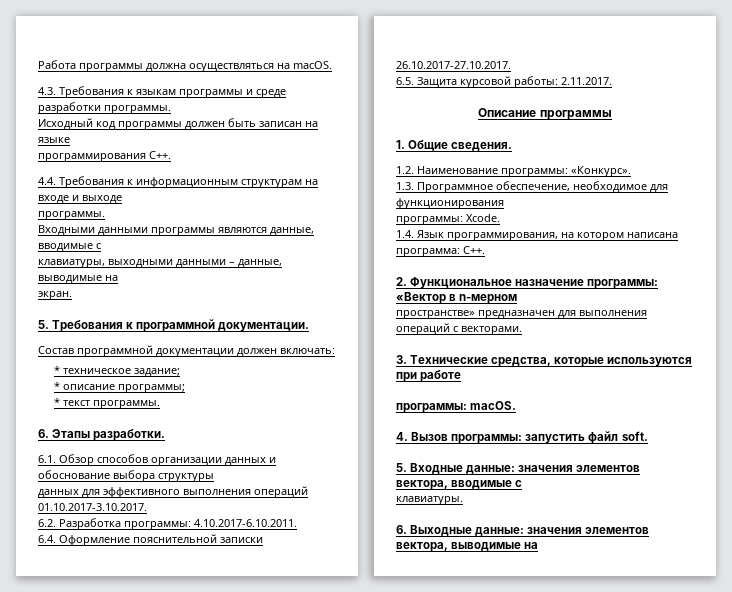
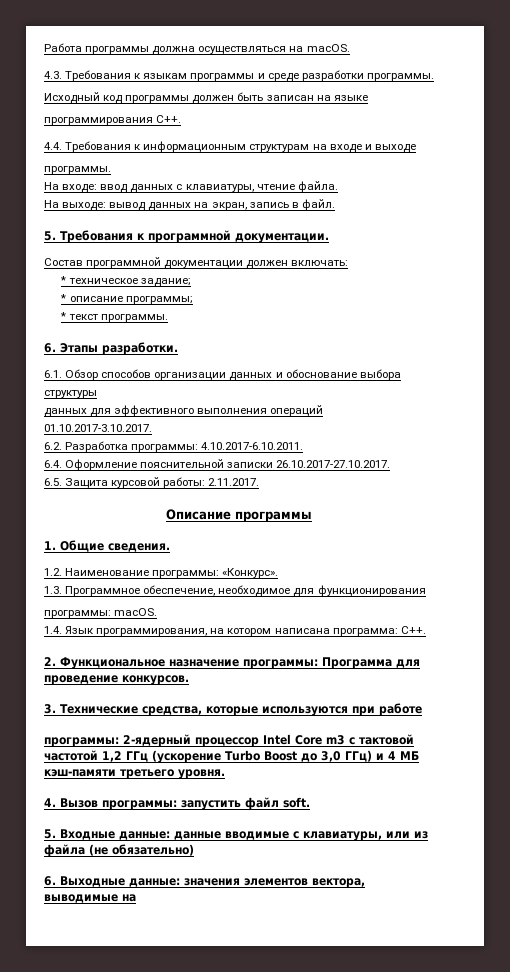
- Входными данными программы являются данные, вводимые с
- клавиатуры, выходными данными – данные, выводимые на
- экран.
+ На входе: ввод данных с клавиатуры, чтение файла.
+ На выходе: вывод данных на экран, запись в файл.
- программы: Xcode.
+ программы: macOS.
- 2. Функциональное назначение программы: «Вектор в n-мерном
- пространстве» предназначен для выполнения операций с векторами.
+ 2. Функциональное назначение программы: Программа для проведение конкурсов.
- программы: macOS.
+ программы: 2-ядерный процессор Intel Core m3 с тактовой частотой 1,2 ГГц (ускорение Turbo Boost до 3,0 ГГц) и 4 МБ кэш-памяти третьего уровня.
- 5. Входные данные: значения элементов вектора, вводимые с
- клавиатуры.
+ 5. Входные данные: данные вводимые с клавиатуры, или из файла (не обязательно)

